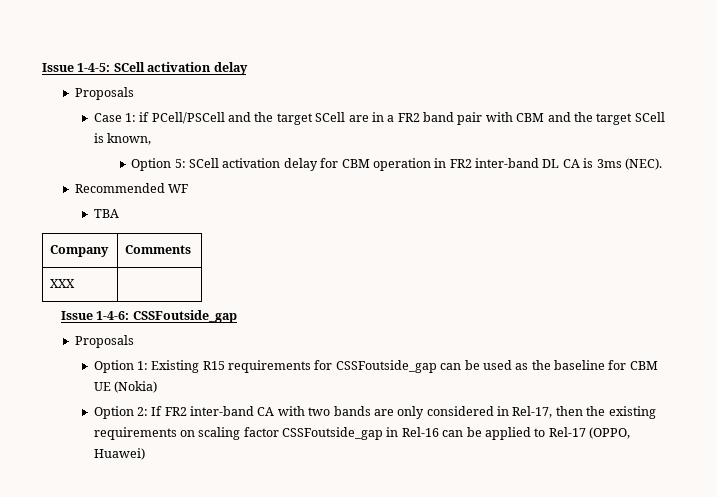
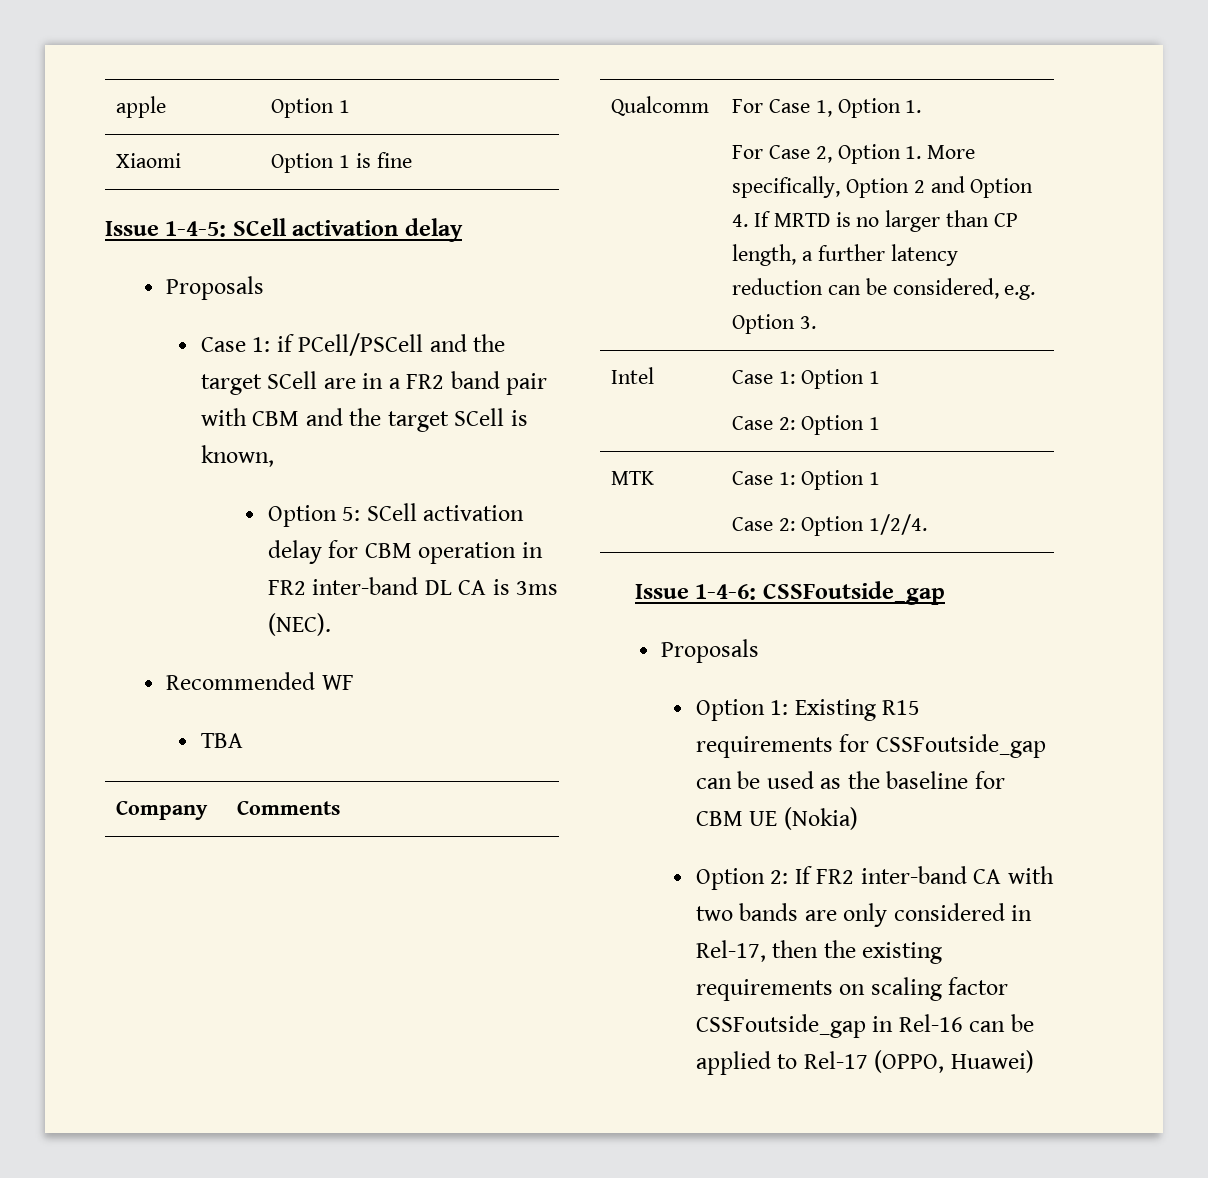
+ apple | Option 1
+ Xiaomi | Option 1 is fine
- XXX |
+ Qualcomm | For Case 1, Option 1.
+ For Case 2, Option 1. More specifically, Option 2 and Option 4. If MRTD is no larger than CP length, a further latency reduction can be considered, e.g. Option 3.
+ Intel | Case 1: Option 1
+ Case 2: Option 1
+ MTK | Case 1: Option 1
+ Case 2: Option 1/2/4.

